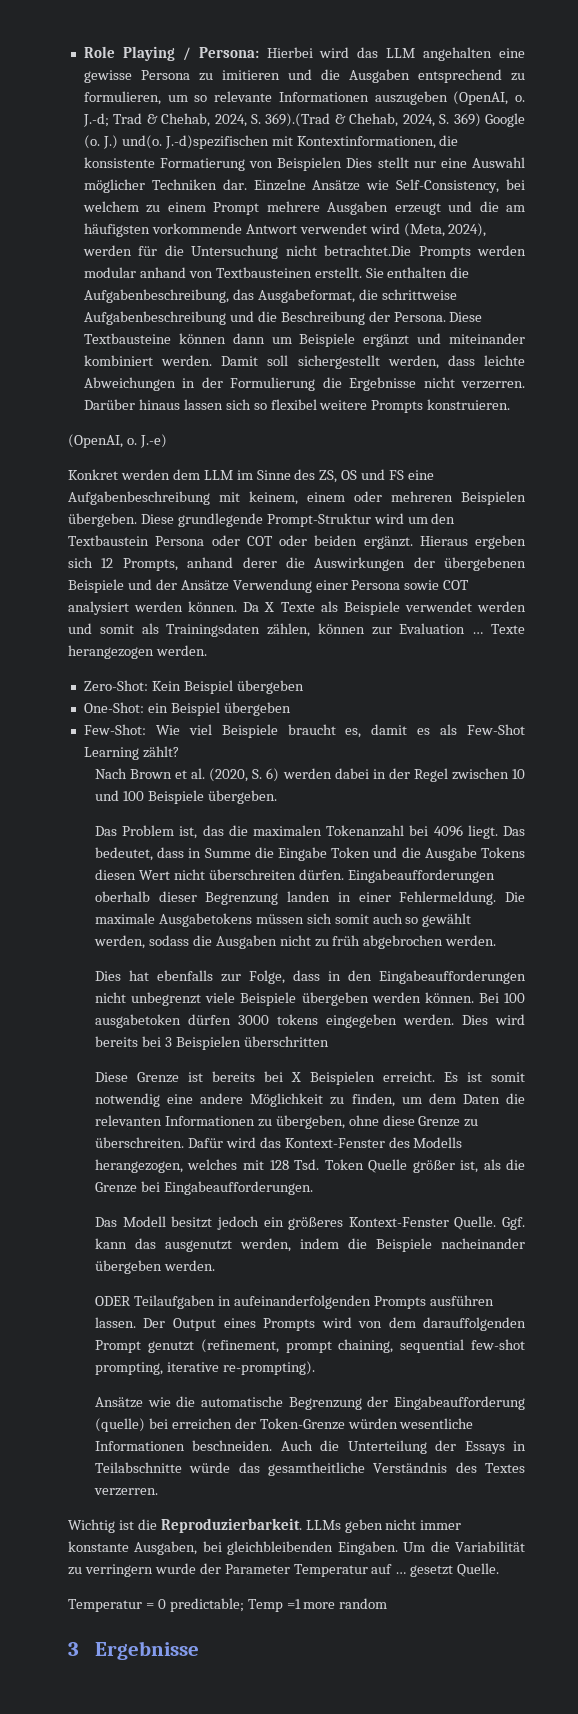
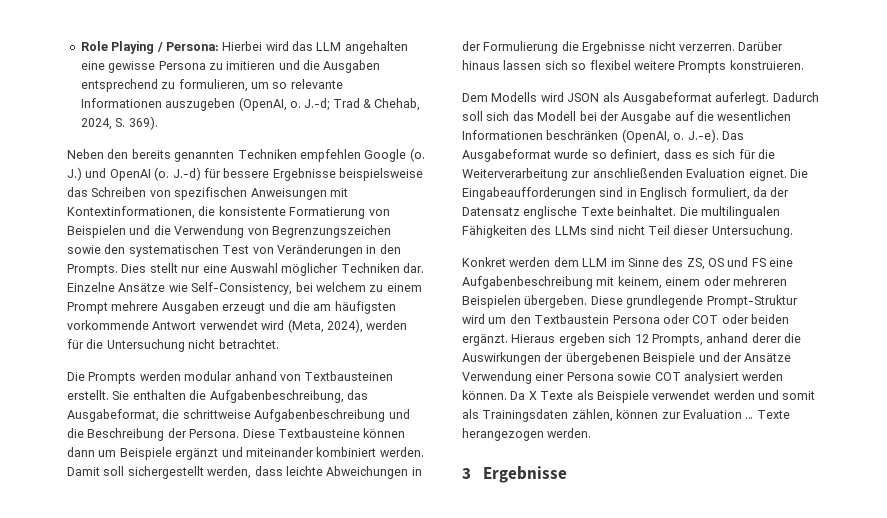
- J.-d; Trad & Chehab, 2024, S. 369).(Trad & Chehab, 2024, S. 369) Google (o. J.) und(o. J.-d)spezifischen mit Kontextinformationen, die konsistente Formatierung von Beispielen Dies stellt nur eine Auswahl möglicher Techniken dar.
+ J.-d; Trad & Chehab, 2024, S. 369).
+ Neben den bereits genannten Techniken empfehlen Google (o. J.) und OpenAI (o. J.-d) für bessere Ergebnisse beispielsweise das Schreiben von spezifischen Anweisungen mit Kontextinformationen, die konsistente Formatierung von Beispielen und die Verwendung von Begrenzungszeichen sowie den systematischen Test von Veränderungen in den Prompts. Dies stellt nur eine Auswahl möglicher Techniken dar.
- Einzelne Ansätze wie Self-Consistency, bei welchem zu einem Prompt mehrere Ausgaben erzeugt und die am häufigsten vorkommende Antwort verwendet wird (Meta, 2024), werden für die Untersuchung nicht betrachtet.Die Prompts werden modular anhand von Textbausteinen erstellt.
+ Einzelne Ansätze wie Self-Consistency, bei welchem zu einem Prompt mehrere Ausgaben erzeugt und die am häufigsten vorkommende Antwort verwendet wird (Meta, 2024), werden für die Untersuchung nicht betrachtet.
+ Die Prompts werden modular anhand von Textbausteinen erstellt.
- (OpenAI, o. J.-e)
+ Dem Modells wird JSON als Ausgabeformat auferlegt. Dadurch soll sich das Modell bei der Ausgabe auf die wesentlichen Informationen beschränken (OpenAI, o. J.-e). Das Ausgabeformat wurde so definiert, dass es sich für die Weiterverarbeitung zur anschließenden Evaluation eignet. Die Eingabeaufforderungen sind in Englisch formuliert, da der Datensatz englische Texte beinhaltet. Die multilingualen Fähigkeiten des LLMs sind nicht Teil dieser Untersuchung.
- Zero-Shot: Kein Beispiel übergeben
- One-Shot: ein Beispiel übergeben
- Few-Shot: Wie viel Beispiele braucht es, damit es als Few-Shot Learning zählt?
- Nach Brown et al. (2020, S. 6) werden dabei in der Regel zwischen 10 und 100 Beispiele übergeben.
- Das Problem ist, das die maximalen Tokenanzahl bei 4096 liegt. Das bedeutet, dass in Summe die Eingabe Token und die Ausgabe Tokens diesen Wert nicht überschreiten dürfen. Eingabeaufforderungen oberhalb dieser Begrenzung landen in einer Fehlermeldung. Die maximale Ausgabetokens müssen sich somit auch so gewählt werden, sodass die Ausgaben nicht zu früh abgebrochen werden.
- Dies hat ebenfalls zur Folge, dass in den Eingabeaufforderungen nicht unbegrenzt viele Beispiele übergeben werden können. Bei 100 ausgabetoken dürfen 3000 tokens eingegeben werden. Dies wird bereits bei 3 Beispielen überschritten
- Diese Grenze ist bereits bei X Beispielen erreicht. Es ist somit notwendig eine andere Möglichkeit zu finden, um dem Daten die relevanten Informationen zu übergeben, ohne diese Grenze zu überschreiten. Dafür wird das Kontext-Fenster des Modells herangezogen, welches mit 128 Tsd. Token Quelle größer ist, als die Grenze bei Eingabeaufforderungen.
- Das Modell besitzt jedoch ein größeres Kontext-Fenster Quelle. Ggf. kann das ausgenutzt werden, indem die Beispiele nacheinander übergeben werden.
- ODER Teilaufgaben in aufeinanderfolgenden Prompts ausführen lassen. Der Output eines Prompts wird von dem darauffolgenden Prompt genutzt (refinement, prompt chaining, sequential few-shot prompting, iterative re-prompting).
- Ansätze wie die automatische Begrenzung der Eingabeaufforderung (quelle) bei erreichen der Token-Grenze würden wesentliche Informationen beschneiden. Auch die Unterteilung der Essays in Teilabschnitte würde das gesamtheitliche Verständnis des Textes verzerren.
- Wichtig ist die Reproduzierbarkeit. LLMs geben nicht immer konstante Ausgaben, bei gleichbleibenden Eingaben. Um die Variabilität zu verringern wurde der Parameter Temperatur auf … gesetzt Quelle.
- Temperatur = 0 predictable; Temp =1 more random

